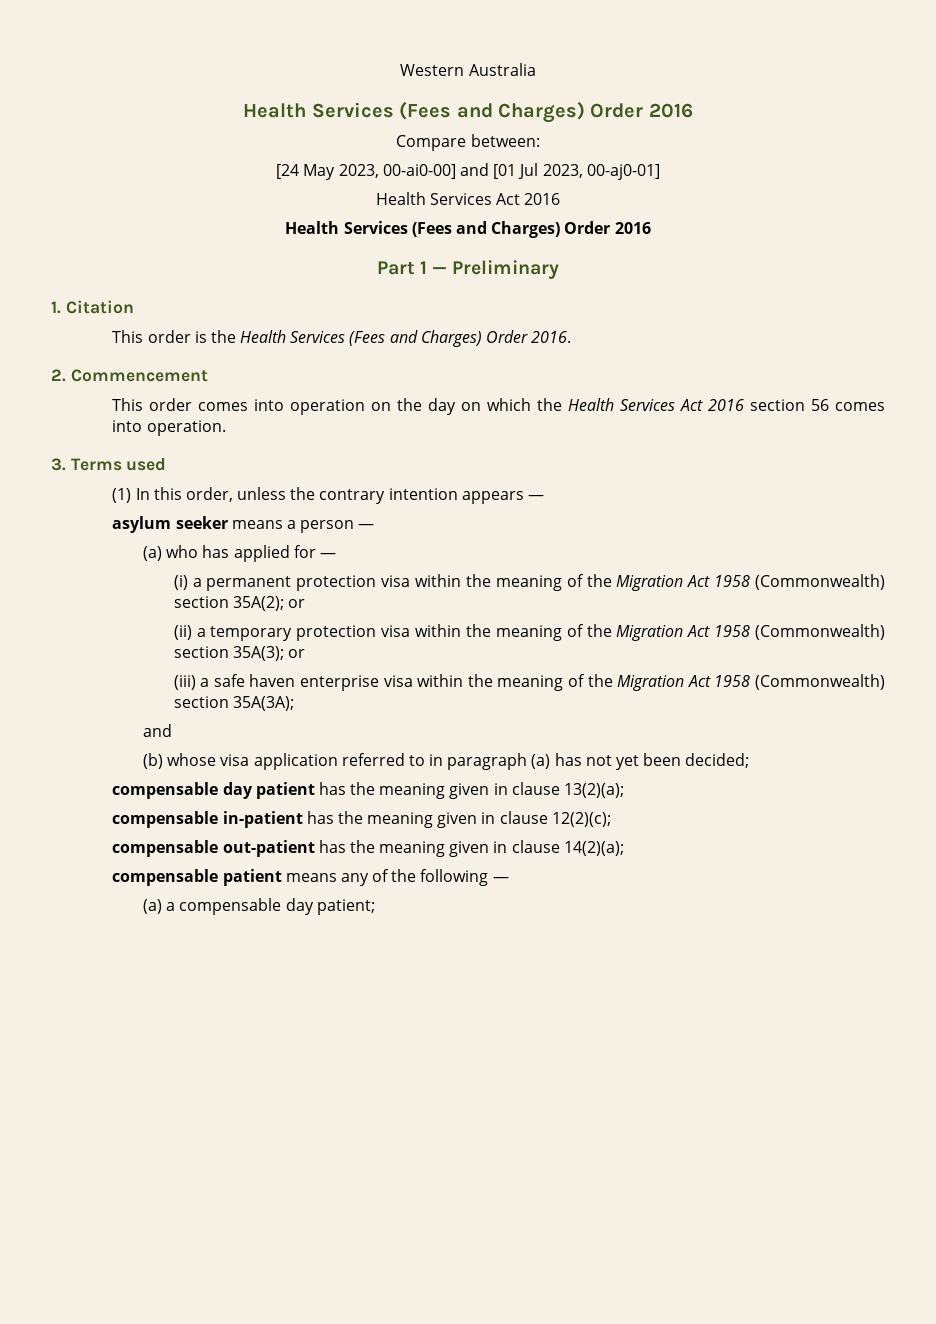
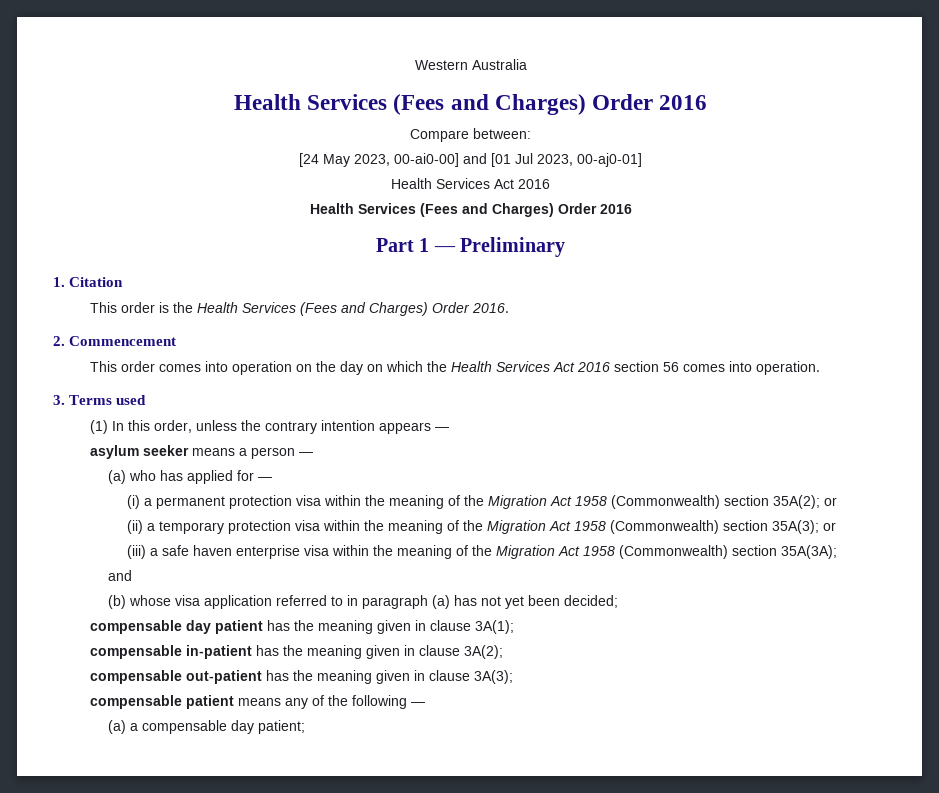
- compensable day patient has the meaning given in clause 13(2)(a);
+ compensable day patient has the meaning given in clause 3A(1);
- compensable in-patient has the meaning given in clause 12(2)(c);
+ compensable in-patient has the meaning given in clause 3A(2);
- compensable out-patient has the meaning given in clause 14(2)(a);
+ compensable out-patient has the meaning given in clause 3A(3);

